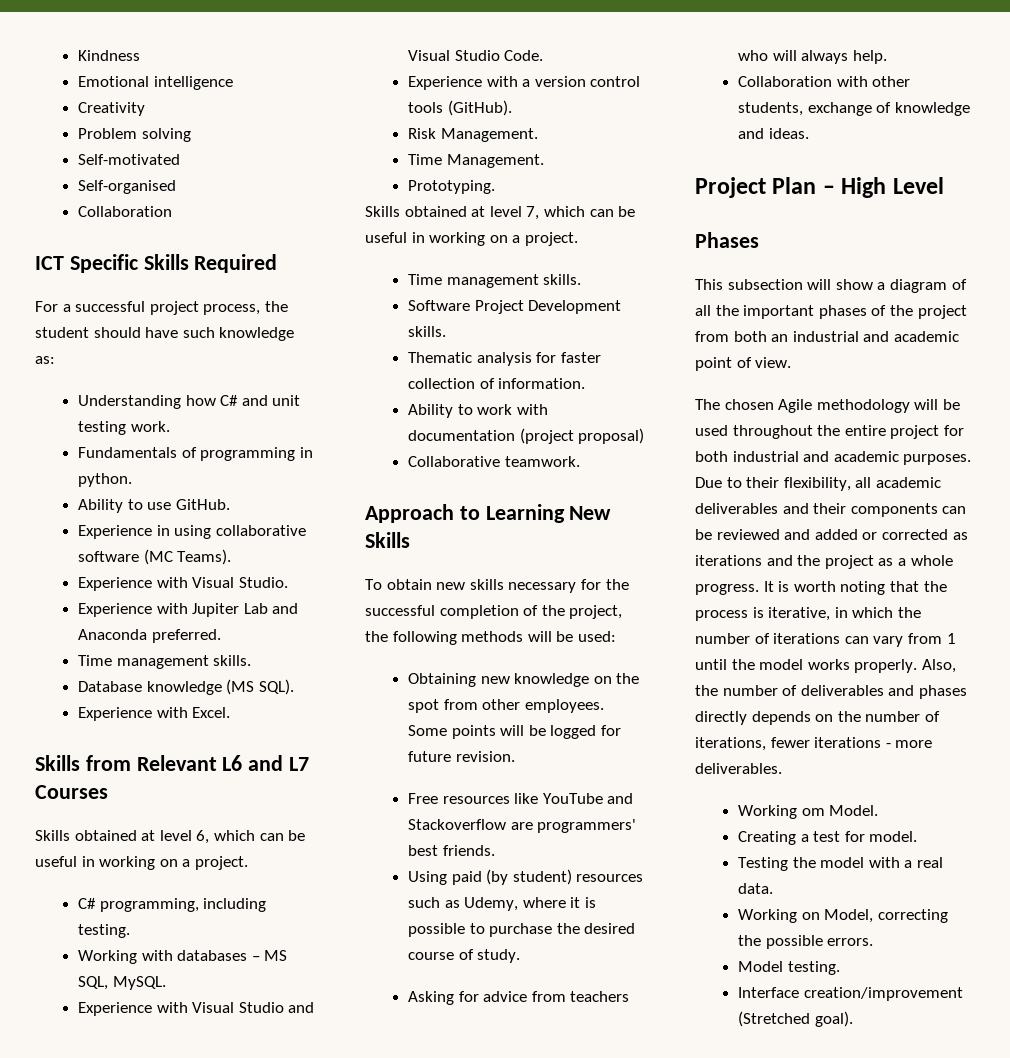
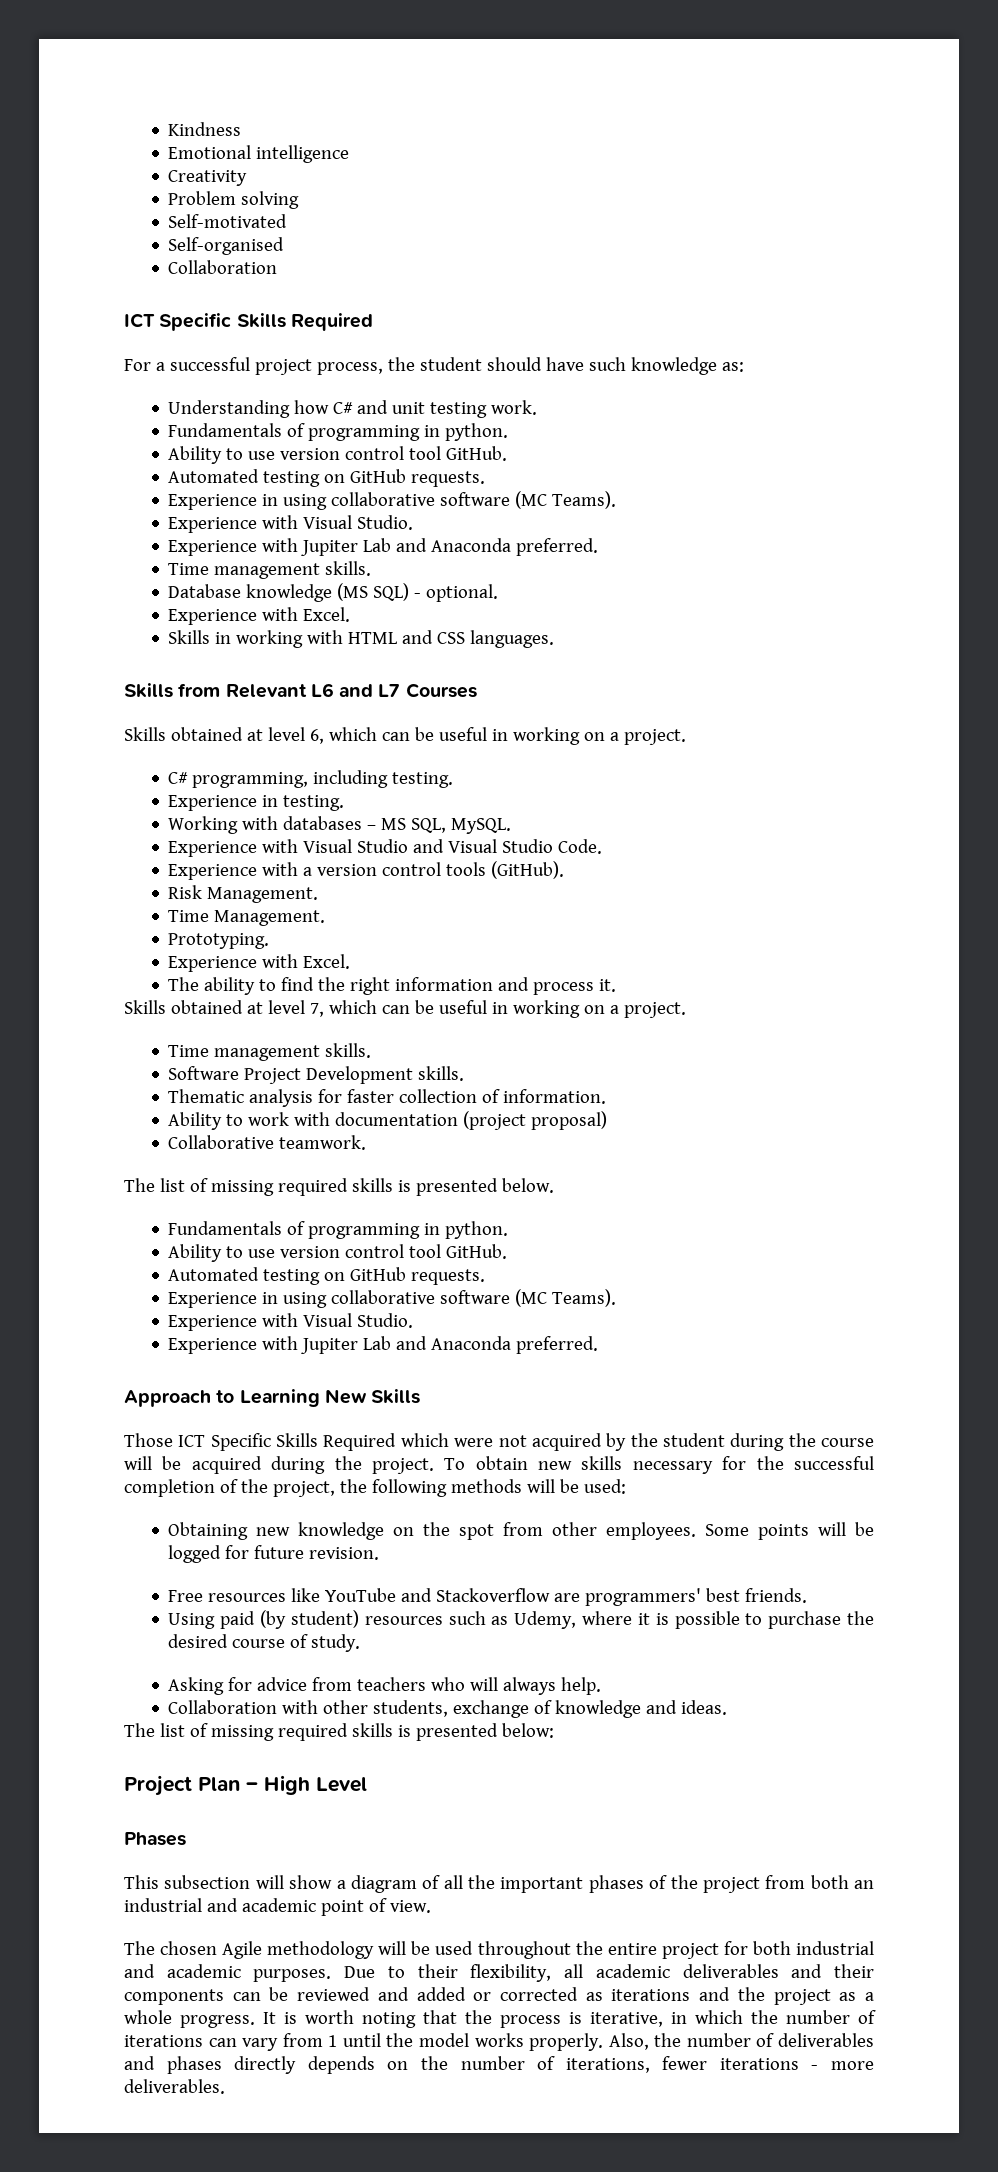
  Understanding how C# and unit testing work.
  Fundamentals of programming in python.
- Ability to use GitHub.
+ Ability to use version control tool GitHub.
+ Automated testing on GitHub requests.
- Database knowledge (MS SQL).
+ Database knowledge (MS SQL) - optional.
  Experience with Excel.
+ Skills in working with HTML and CSS languages.
+ Experience in testing.
  Prototyping.
+ Experience with Excel.
+ The ability to find the right information and process it.
+ The list of missing required skills is presented below.
+ Fundamentals of programming in python.
+ Ability to use version control tool GitHub.
+ Automated testing on GitHub requests.
+ Experience in using collaborative software (MC Teams).
+ Experience with Visual Studio.
+ Experience with Jupiter Lab and Anaconda preferred.
+ Those ICT Specific Skills Required which were not acquired by the student during the course will be acquired during the project.
+ The list of missing required skills is presented below:
- Working om Model.
- Creating a test for model.
- Testing the model with a real data.
- Working on Model, correcting the possible errors.
- Model testing.
- Interface creation/improvement (Stretched goal).

